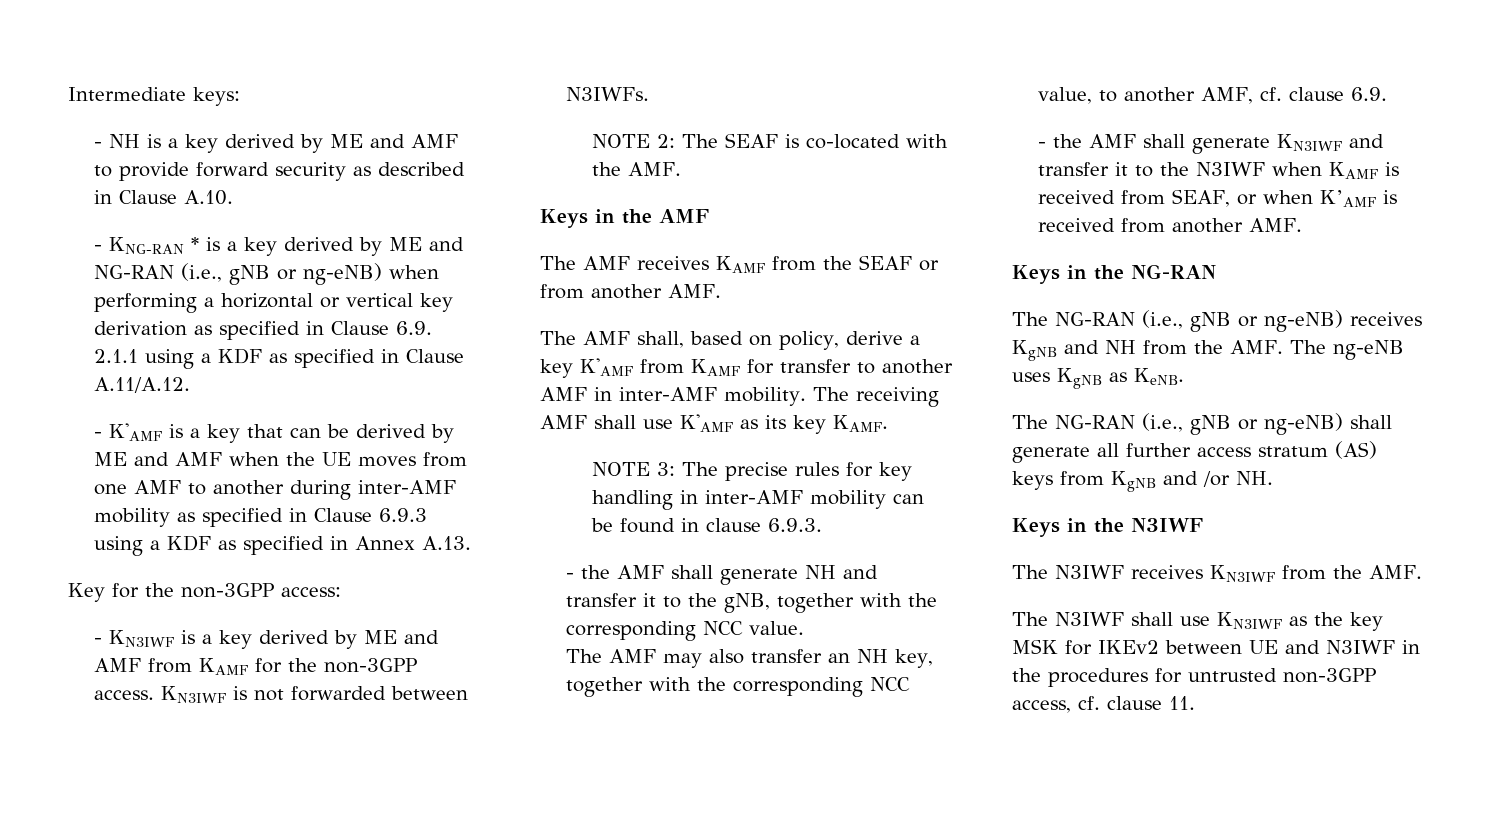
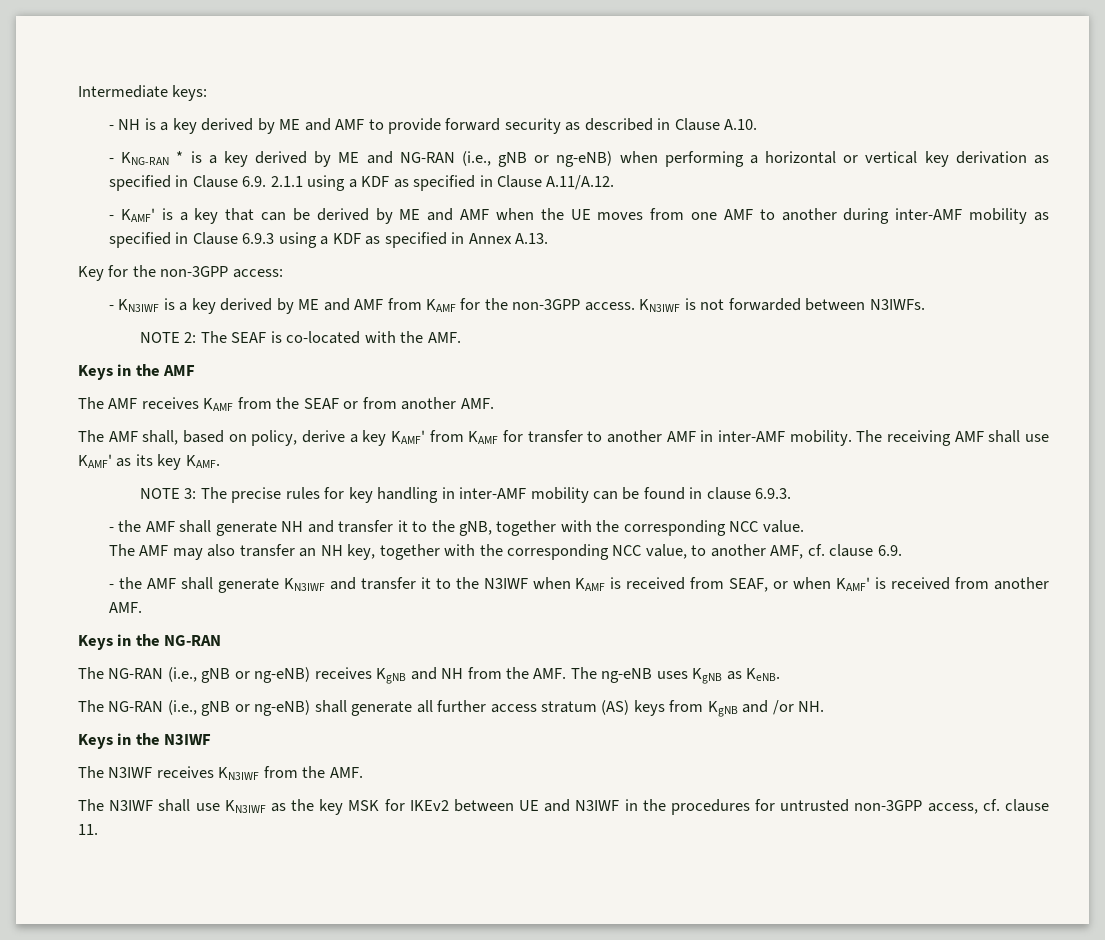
- - K'AMF is a key that can be derived by ME and AMF when the UE moves from one AMF to another during inter-AMF mobility as specified in Clause 6.9.3 using a KDF as specified in Annex A.13.
+ - KAMF' is a key that can be derived by ME and AMF when the UE moves from one AMF to another during inter-AMF mobility as specified in Clause 6.9.3 using a KDF as specified in Annex A.13.
- The AMF shall, based on policy, derive a key K'AMF from KAMF for transfer to another AMF in inter-AMF mobility.
+ The AMF shall, based on policy, derive a key KAMF' from KAMF for transfer to another AMF in inter-AMF mobility.
- The receiving AMF shall use K'AMF as its key KAMF.
+ The receiving AMF shall use KAMF' as its key KAMF.
- - the AMF shall generate KN3IWF and transfer it to the N3IWF when KAMF is received from SEAF, or when K’AMF is received from another AMF.
+ - the AMF shall generate KN3IWF and transfer it to the N3IWF when KAMF is received from SEAF, or when KAMF' is received from another AMF.

